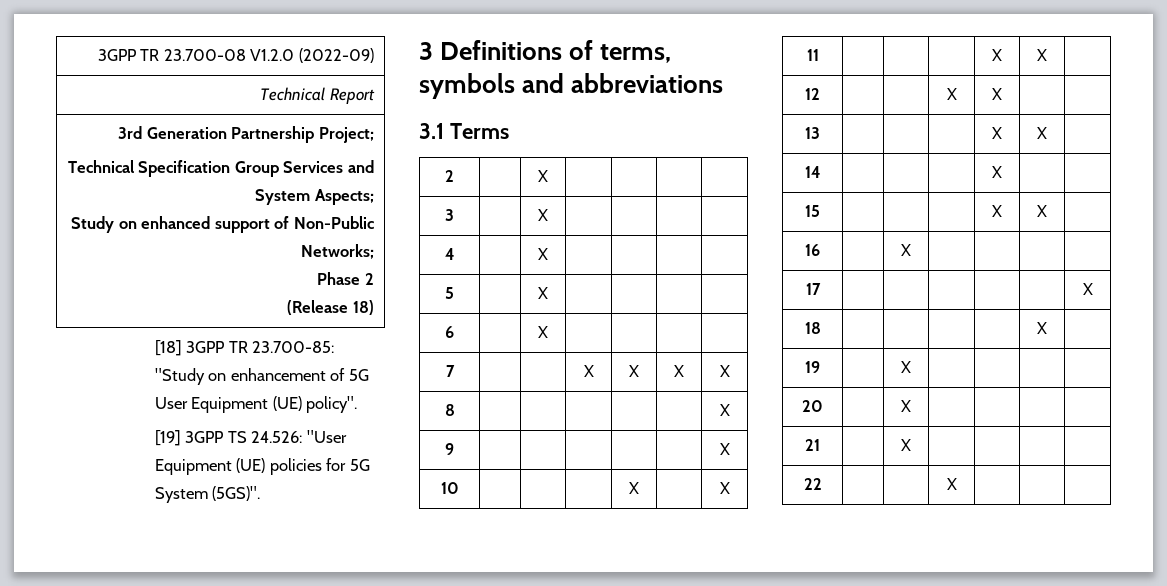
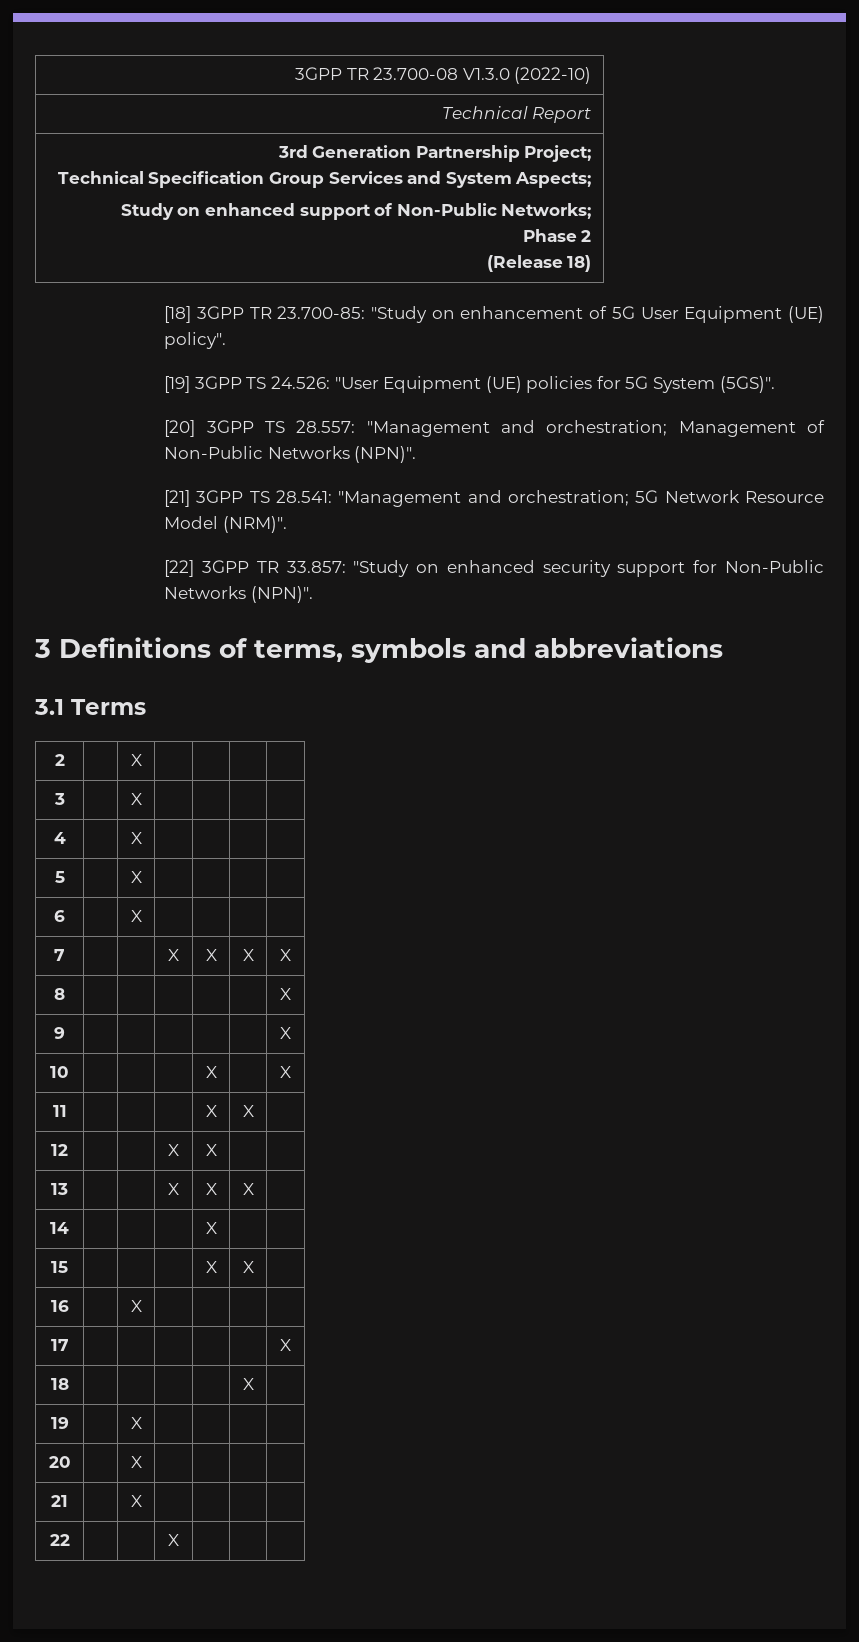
- 3GPP TR 23.700-08 V1.2.0 (2022-09)
+ 3GPP TR 23.700-08 V1.3.0 (2022-10)
+ [20] 3GPP TS 28.557: "Management and orchestration; Management of Non-Public Networks (NPN)".
+ [21] 3GPP TS 28.541: "Management and orchestration; 5G Network Resource Model (NRM)".
+ [22] 3GPP TR 33.857: "Study on enhanced security support for Non-Public Networks (NPN)".
- 13 | | | | X | X |
+ 13 | | | X | X | X |

